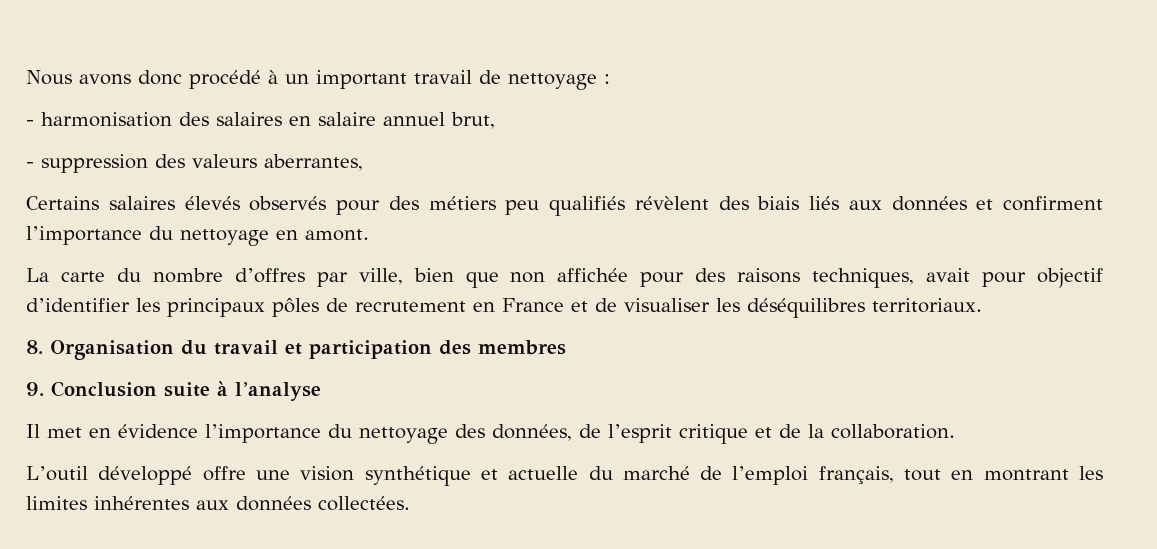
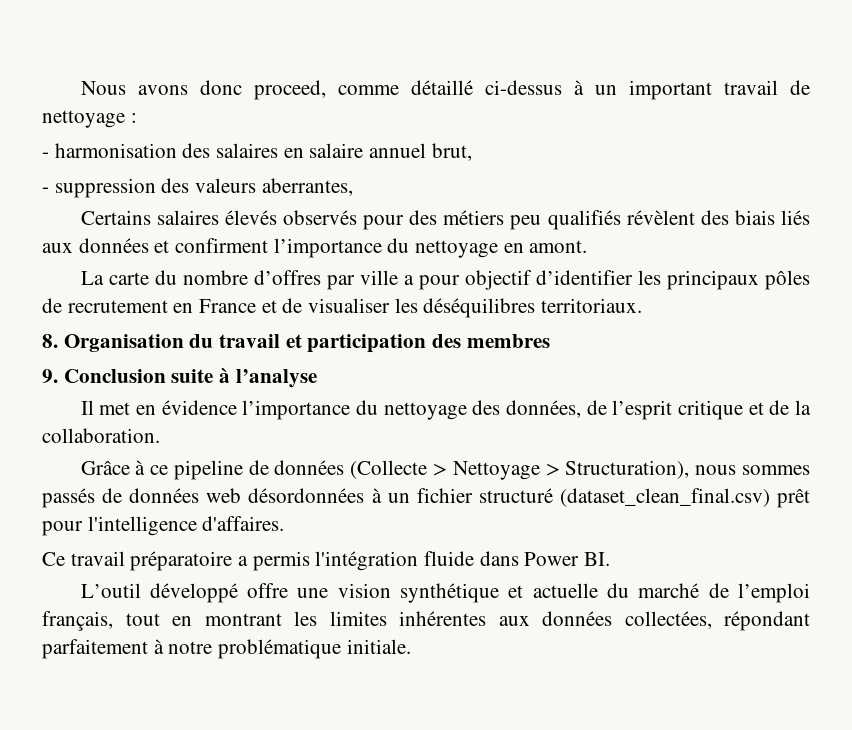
- Nous avons donc procédé à un important travail de nettoyage :
+ Nous avons donc proceed, comme détaillé ci-dessus à un important travail de nettoyage :
- La carte du nombre d’offres par ville, bien que non affichée pour des raisons techniques, avait pour objectif d’identifier les principaux pôles de recrutement en France et de visualiser les déséquilibres territoriaux.
+ La carte du nombre d’offres par ville a pour objectif d’identifier les principaux pôles de recrutement en France et de visualiser les déséquilibres territoriaux.
+ Grâce à ce pipeline de données (Collecte > Nettoyage > Structuration), nous sommes passés de données web désordonnées à un fichier structuré (dataset_clean_final.csv) prêt pour l'intelligence d'affaires.
+ Ce travail préparatoire a permis l'intégration fluide dans Power BI.
- L’outil développé offre une vision synthétique et actuelle du marché de l’emploi français, tout en montrant les limites inhérentes aux données collectées.
+ L’outil développé offre une vision synthétique et actuelle du marché de l’emploi français, tout en montrant les limites inhérentes aux données collectées, répondant parfaitement à notre problématique initiale.

